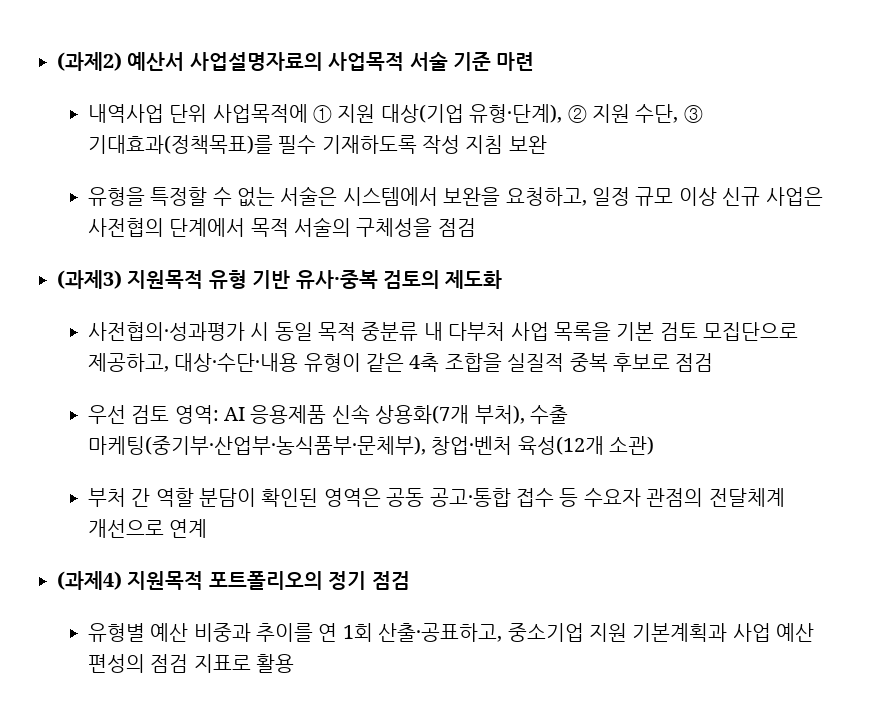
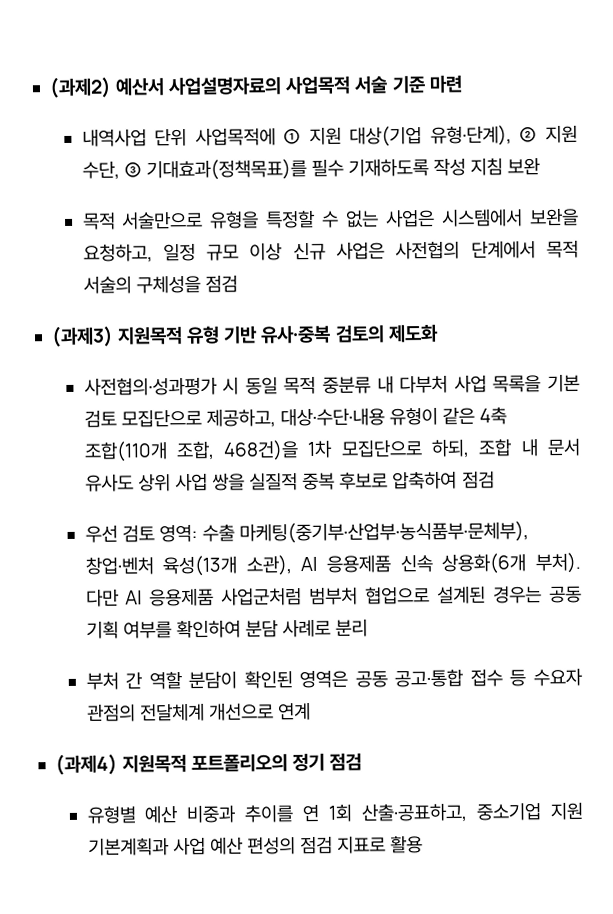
- 유형을 특정할 수 없는 서술은 시스템에서 보완을 요청하고, 일정 규모 이상 신규 사업은 사전협의 단계에서 목적 서술의 구체성을 점검
+ 목적 서술만으로 유형을 특정할 수 없는 사업은 시스템에서 보완을 요청하고, 일정 규모 이상 신규 사업은 사전협의 단계에서 목적 서술의 구체성을 점검
- 사전협의·성과평가 시 동일 목적 중분류 내 다부처 사업 목록을 기본 검토 모집단으로 제공하고, 대상·수단·내용 유형이 같은 4축 조합을 실질적 중복 후보로 점검
+ 사전협의·성과평가 시 동일 목적 중분류 내 다부처 사업 목록을 기본 검토 모집단으로 제공하고, 대상·수단·내용 유형이 같은 4축 조합(110개 조합, 468건)을 1차 모집단으로 하되, 조합 내 문서 유사도 상위 사업 쌍을 실질적 중복 후보로 압축하여 점검
- 우선 검토 영역: AI 응용제품 신속 상용화(7개 부처), 수출 마케팅(중기부·산업부·농식품부·문체부), 창업·벤처 육성(12개 소관)
+ 우선 검토 영역: 수출 마케팅(중기부·산업부·농식품부·문체부), 창업·벤처 육성(13개 소관), AI 응용제품 신속 상용화(6개 부처). 다만 AI 응용제품 사업군처럼 범부처 협업으로 설계된 경우는 공동 기획 여부를 확인하여 분담 사례로 분리

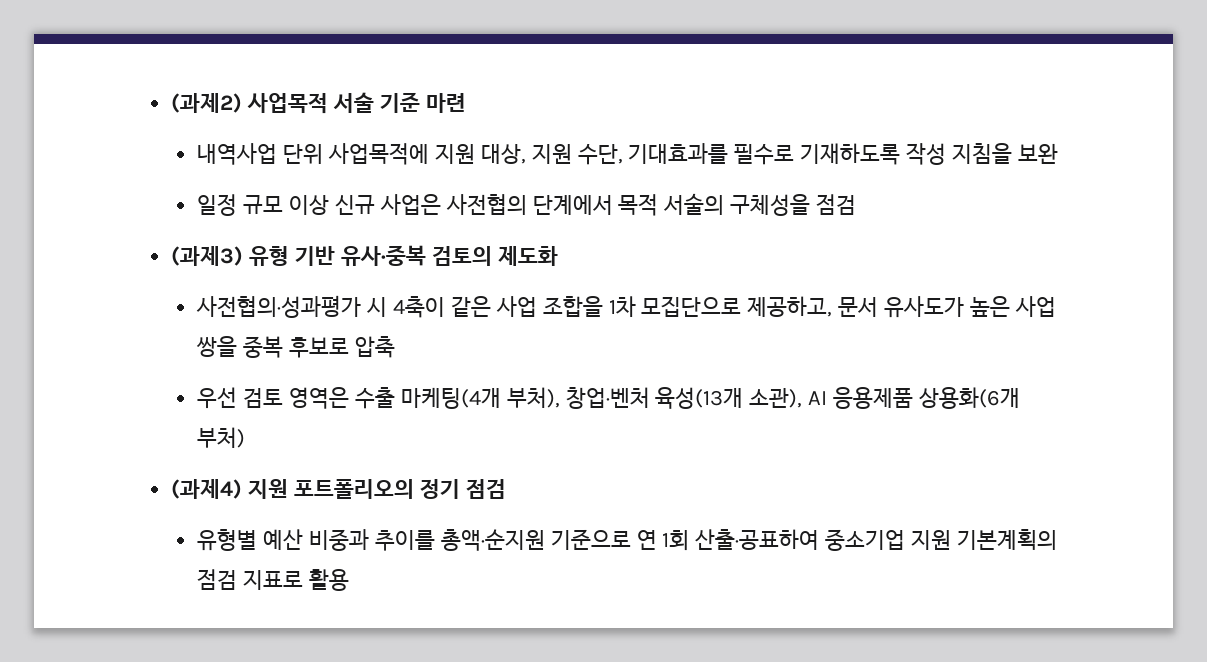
- (과제2) 예산서 사업설명자료의 사업목적 서술 기준 마련
+ (과제2) 사업목적 서술 기준 마련
- 내역사업 단위 사업목적에 ① 지원 대상(기업 유형·단계), ② 지원 수단, ③ 기대효과(정책목표)를 필수 기재하도록 작성 지침 보완
+ 내역사업 단위 사업목적에 지원 대상, 지원 수단, 기대효과를 필수로 기재하도록 작성 지침을 보완
- 목적 서술만으로 유형을 특정할 수 없는 사업은 시스템에서 보완을 요청하고, 일정 규모 이상 신규 사업은 사전협의 단계에서 목적 서술의 구체성을 점검
+ 일정 규모 이상 신규 사업은 사전협의 단계에서 목적 서술의 구체성을 점검
- (과제3) 지원목적 유형 기반 유사·중복 검토의 제도화
+ (과제3) 유형 기반 유사·중복 검토의 제도화
- 사전협의·성과평가 시 동일 목적 중분류 내 다부처 사업 목록을 기본 검토 모집단으로 제공하고, 대상·수단·내용 유형이 같은 4축 조합(110개 조합, 468건)을 1차 모집단으로 하되, 조합 내 문서 유사도 상위 사업 쌍을 실질적 중복 후보로 압축하여 점검
+ 사전협의·성과평가 시 4축이 같은 사업 조합을 1차 모집단으로 제공하고, 문서 유사도가 높은 사업 쌍을 중복 후보로 압축
- 우선 검토 영역: 수출 마케팅(중기부·산업부·농식품부·문체부), 창업·벤처 육성(13개 소관), AI 응용제품 신속 상용화(6개 부처). 다만 AI 응용제품 사업군처럼 범부처 협업으로 설계된 경우는 공동 기획 여부를 확인하여 분담 사례로 분리
- 부처 간 역할 분담이 확인된 영역은 공동 공고·통합 접수 등 수요자 관점의 전달체계 개선으로 연계
+ 우선 검토 영역은 수출 마케팅(4개 부처), 창업·벤처 육성(13개 소관), AI 응용제품 상용화(6개 부처)
- (과제4) 지원목적 포트폴리오의 정기 점검
+ (과제4) 지원 포트폴리오의 정기 점검
- 유형별 예산 비중과 추이를 연 1회 산출·공표하고, 중소기업 지원 기본계획과 사업 예산 편성의 점검 지표로 활용
+ 유형별 예산 비중과 추이를 총액·순지원 기준으로 연 1회 산출·공표하여 중소기업 지원 기본계획의 점검 지표로 활용

